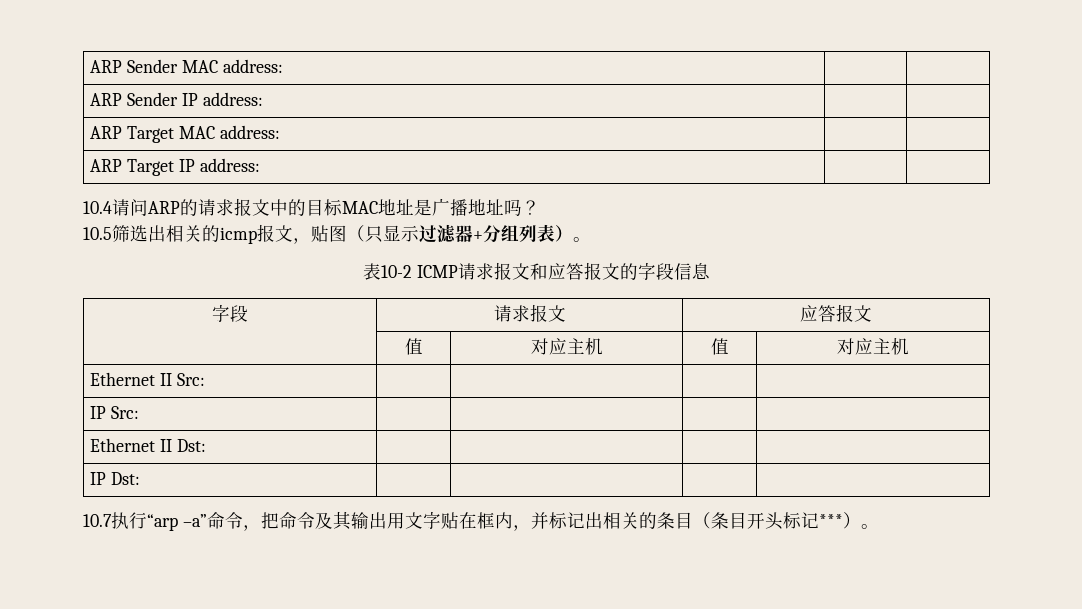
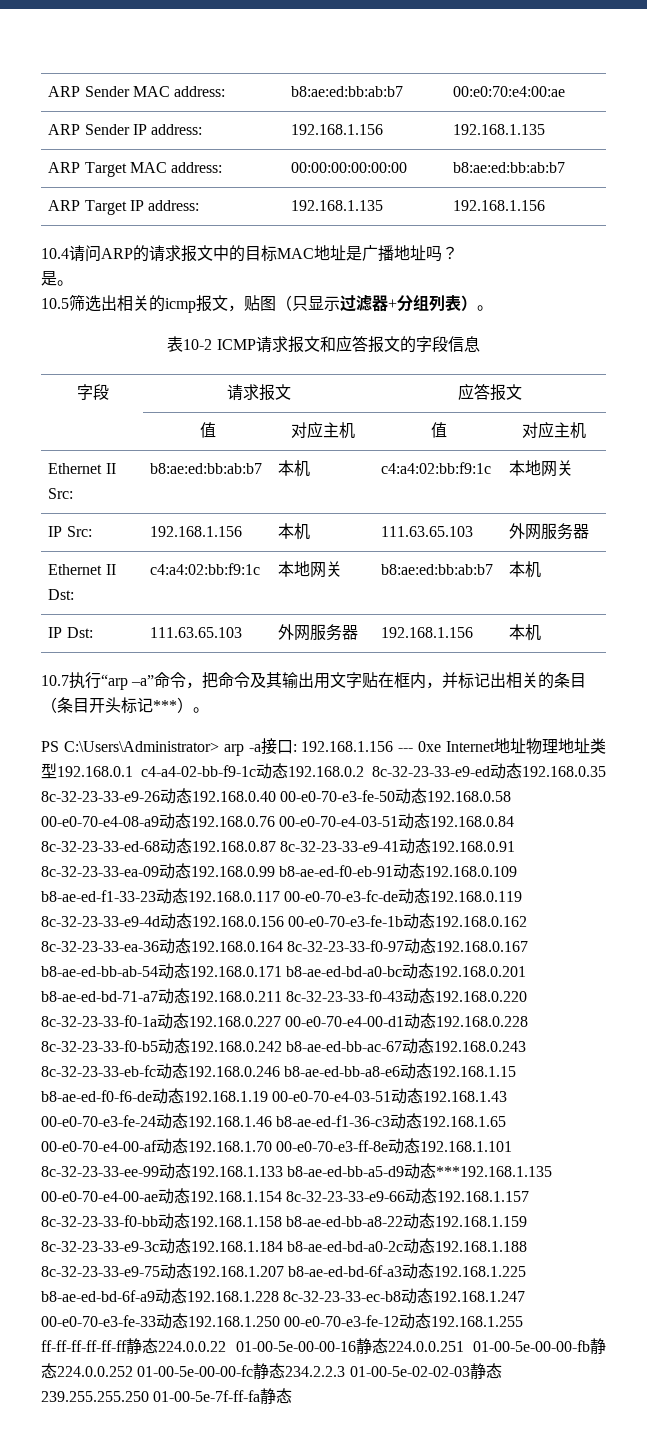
- ARP Sender MAC address: | |
+ ARP Sender MAC address: | b8:ae:ed:bb:ab:b7 | 00:e0:70:e4:00:ae
- ARP Sender IP address: | |
+ ARP Sender IP address: | 192.168.1.156 | 192.168.1.135
- ARP Target MAC address: | |
+ ARP Target MAC address: | 00:00:00:00:00:00 | b8:ae:ed:bb:ab:b7
- ARP Target IP address: | |
+ ARP Target IP address: | 192.168.1.135 | 192.168.1.156
+ 是。
- Ethernet II Src: | | | |
- IP Src: | | | |
- Ethernet II Dst: | | | |
- IP Dst: | | | |
+ Ethernet II Src: | b8:ae:ed:bb:ab:b7 | 本机 | c4:a4:02:bb:f9:1c | 本地网关
+ IP Src: | 192.168.1.156 | 本机 | 111.63.65.103 | 外网服务器
+ Ethernet II Dst: | c4:a4:02:bb:f9:1c | 本地网关 | b8:ae:ed:bb:ab:b7 | 本机
+ IP Dst: | 111.63.65.103 | 外网服务器 | 192.168.1.156 | 本机
+ PS C:\Users\Administrator> arp -a接口: 192.168.1.156 --- 0xe Internet地址物理地址类型192.168.0.1 c4-a4-02-bb-f9-1c动态192.168.0.2 8c-32-23-33-e9-ed动态192.168.0.35 8c-32-23-33-e9-26动态192.168.0.40 00-e0-70-e3-fe-50动态192.168.0.58 00-e0-70-e4-08-a9动态192.168.0.76 00-e0-70-e4-03-51动态192.168.0.84 8c-32-23-33-ed-68动态192.168.0.87 8c-32-23-33-e9-41动态192.168.0.91 8c-32-23-33-ea-09动态192.168.0.99 b8-ae-ed-f0-eb-91动态192.168.0.109 b8-ae-ed-f1-33-23动态192.168.0.117 00-e0-70-e3-fc-de动态192.168.0.119 8c-32-23-33-e9-4d动态192.168.0.156 00-e0-70-e3-fe-1b动态192.168.0.162 8c-32-23-33-ea-36动态192.168.0.164 8c-32-23-33-f0-97动态192.168.0.167 b8-ae-ed-bb-ab-54动态192.168.0.171 b8-ae-ed-bd-a0-bc动态192.168.0.201 b8-ae-ed-bd-71-a7动态192.168.0.211 8c-32-23-33-f0-43动态192.168.0.220 8c-32-23-33-f0-1a动态192.168.0.227 00-e0-70-e4-00-d1动态192.168.0.228 8c-32-23-33-f0-b5动态192.168.0.242 b8-ae-ed-bb-ac-67动态192.168.0.243 8c-32-23-33-eb-fc动态192.168.0.246 b8-ae-ed-bb-a8-e6动态192.168.1.15 b8-ae-ed-f0-f6-de动态192.168.1.19 00-e0-70-e4-03-51动态192.168.1.43 00-e0-70-e3-fe-24动态192.168.1.46 b8-ae-ed-f1-36-c3动态192.168.1.65 00-e0-70-e4-00-af动态192.168.1.70 00-e0-70-e3-ff-8e动态192.168.1.101 8c-32-23-33-ee-99动态192.168.1.133 b8-ae-ed-bb-a5-d9动态***192.168.1.135 00-e0-70-e4-00-ae动态192.168.1.154 8c-32-23-33-e9-66动态192.168.1.157 8c-32-23-33-f0-bb动态192.168.1.158 b8-ae-ed-bb-a8-22动态192.168.1.159 8c-32-23-33-e9-3c动态192.168.1.184 b8-ae-ed-bd-a0-2c动态192.168.1.188 8c-32-23-33-e9-75动态192.168.1.207 b8-ae-ed-bd-6f-a3动态192.168.1.225 b8-ae-ed-bd-6f-a9动态192.168.1.228 8c-32-23-33-ec-b8动态192.168.1.247 00-e0-70-e3-fe-33动态192.168.1.250 00-e0-70-e3-fe-12动态192.168.1.255 ff-ff-ff-ff-ff-ff静态224.0.0.22 01-00-5e-00-00-16静态224.0.0.251 01-00-5e-00-00-fb静态224.0.0.252 01-00-5e-00-00-fc静态234.2.2.3 01-00-5e-02-02-03静态239.255.255.250 01-00-5e-7f-ff-fa静态

